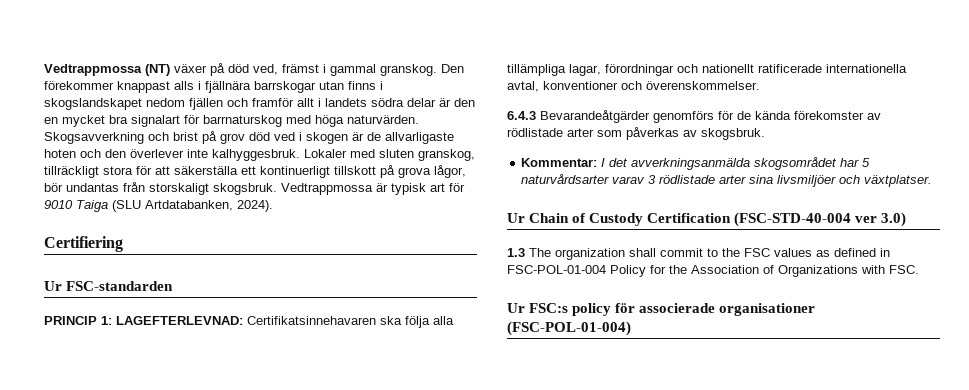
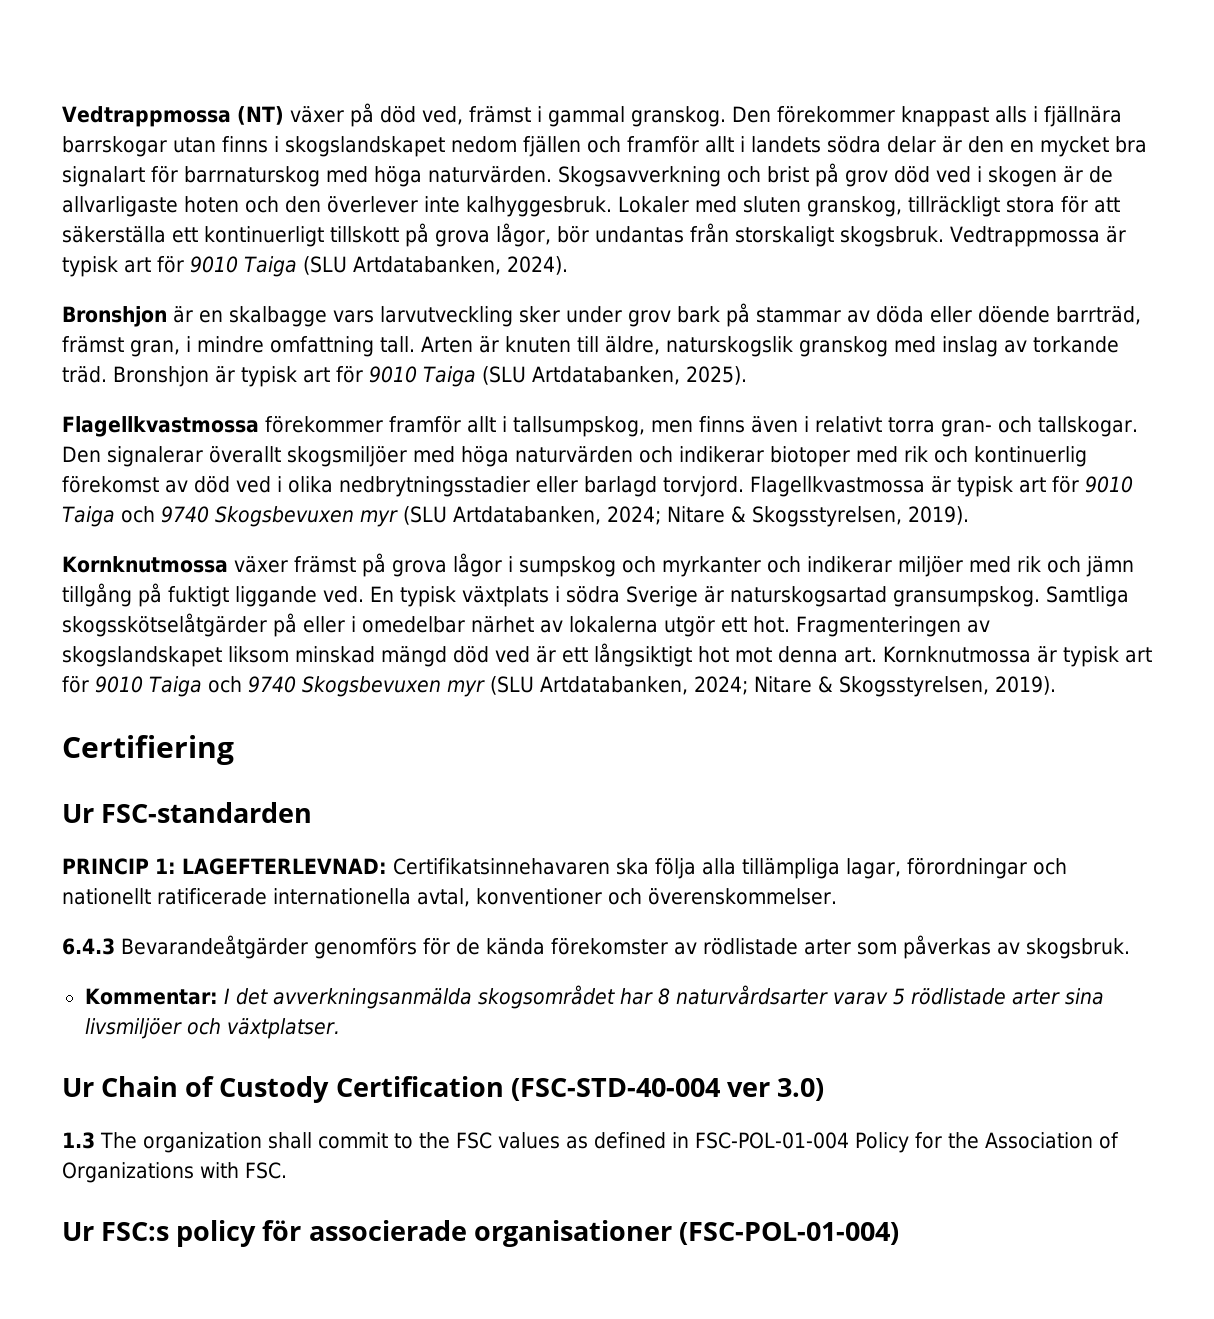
+ Bronshjon är en skalbagge vars larvutveckling sker under grov bark på stammar av döda eller döende barrträd, främst gran, i mindre omfattning tall. Arten är knuten till äldre, naturskogslik granskog med inslag av torkande träd. Bronshjon är typisk art för 9010 Taiga (SLU Artdatabanken, 2025).
+ Flagellkvastmossa förekommer framför allt i tallsumpskog, men finns även i relativt torra gran- och tallskogar. Den signalerar överallt skogsmiljöer med höga naturvärden och indikerar biotoper med rik och kontinuerlig förekomst av död ved i olika nedbrytningsstadier eller barlagd torvjord. Flagellkvastmossa är typisk art för 9010 Taiga och 9740 Skogsbevuxen myr (SLU Artdatabanken, 2024; Nitare & Skogsstyrelsen, 2019).
+ Kornknutmossa växer främst på grova lågor i sumpskog och myrkanter och indikerar miljöer med rik och jämn tillgång på fuktigt liggande ved. En typisk växtplats i södra Sverige är naturskogsartad gransumpskog. Samtliga skogsskötselåtgärder på eller i omedelbar närhet av lokalerna utgör ett hot. Fragmenteringen av skogslandskapet liksom minskad mängd död ved är ett långsiktigt hot mot denna art. Kornknutmossa är typisk art för 9010 Taiga och 9740 Skogsbevuxen myr (SLU Artdatabanken, 2024; Nitare & Skogsstyrelsen, 2019).
- Kommentar: I det avverkningsanmälda skogsområdet har 5 naturvårdsarter varav 3 rödlistade arter sina livsmiljöer och växtplatser.
+ Kommentar: I det avverkningsanmälda skogsområdet har 8 naturvårdsarter varav 5 rödlistade arter sina livsmiljöer och växtplatser.

